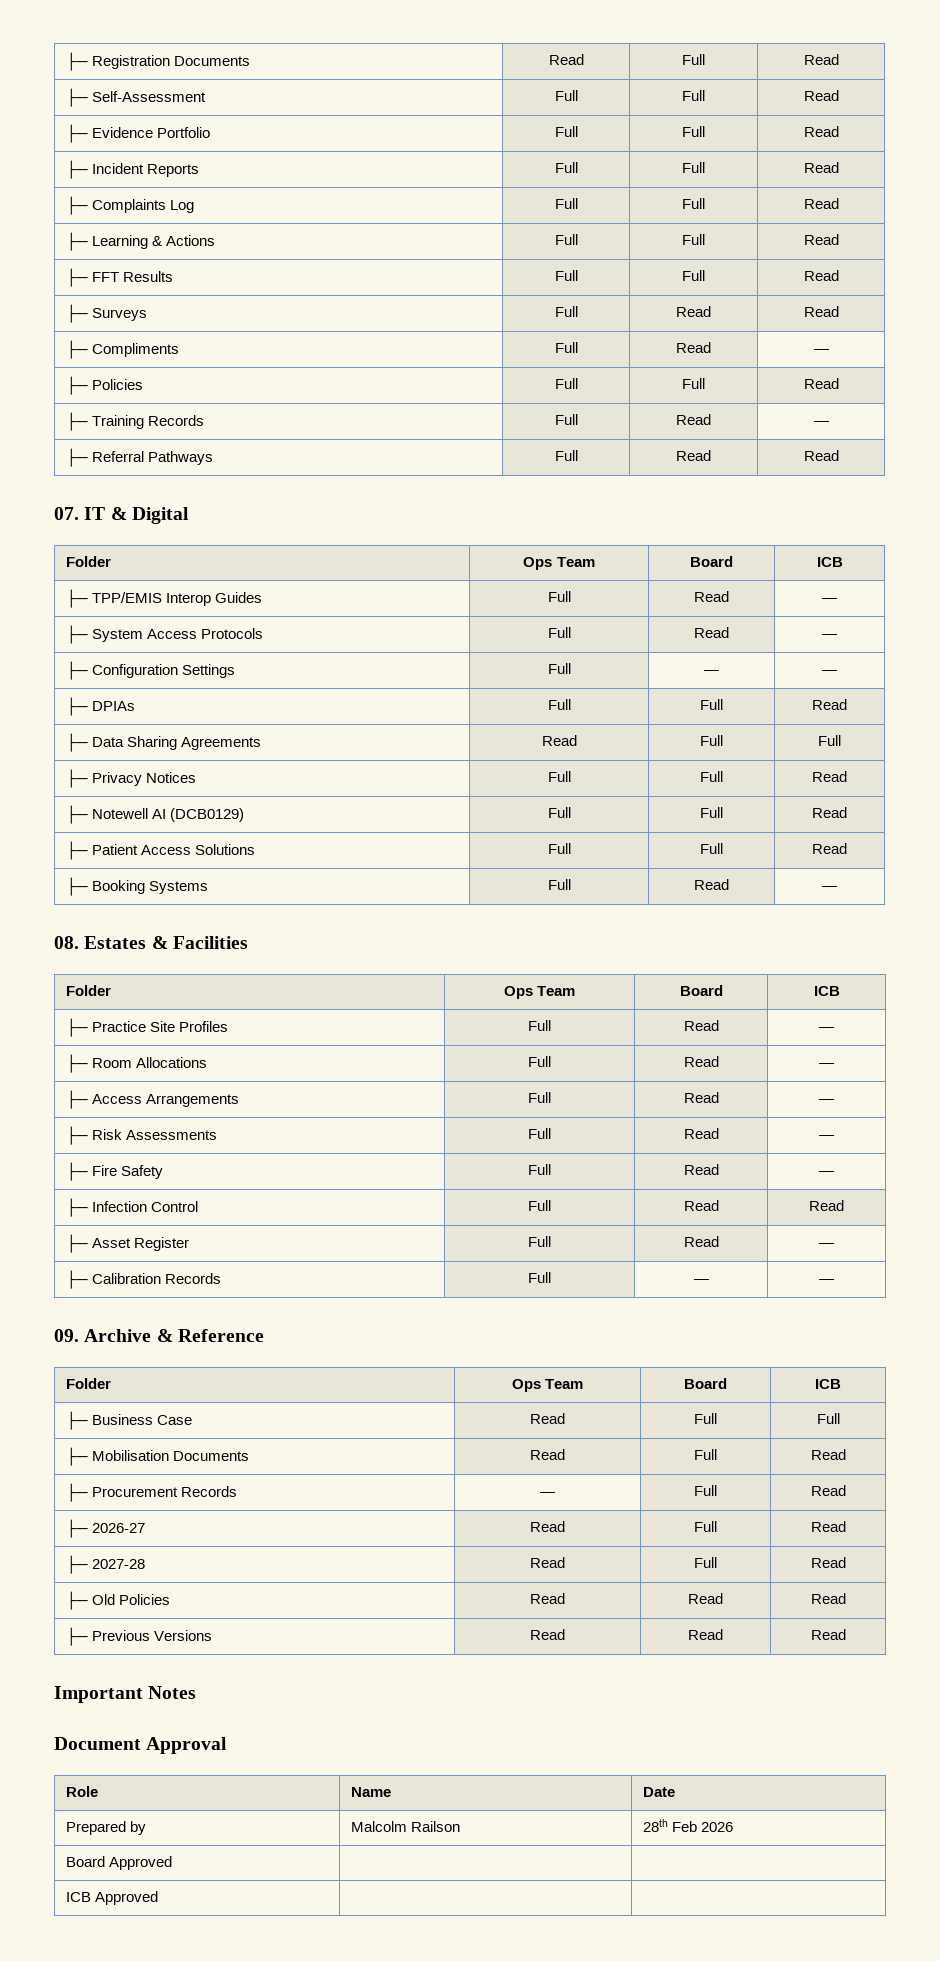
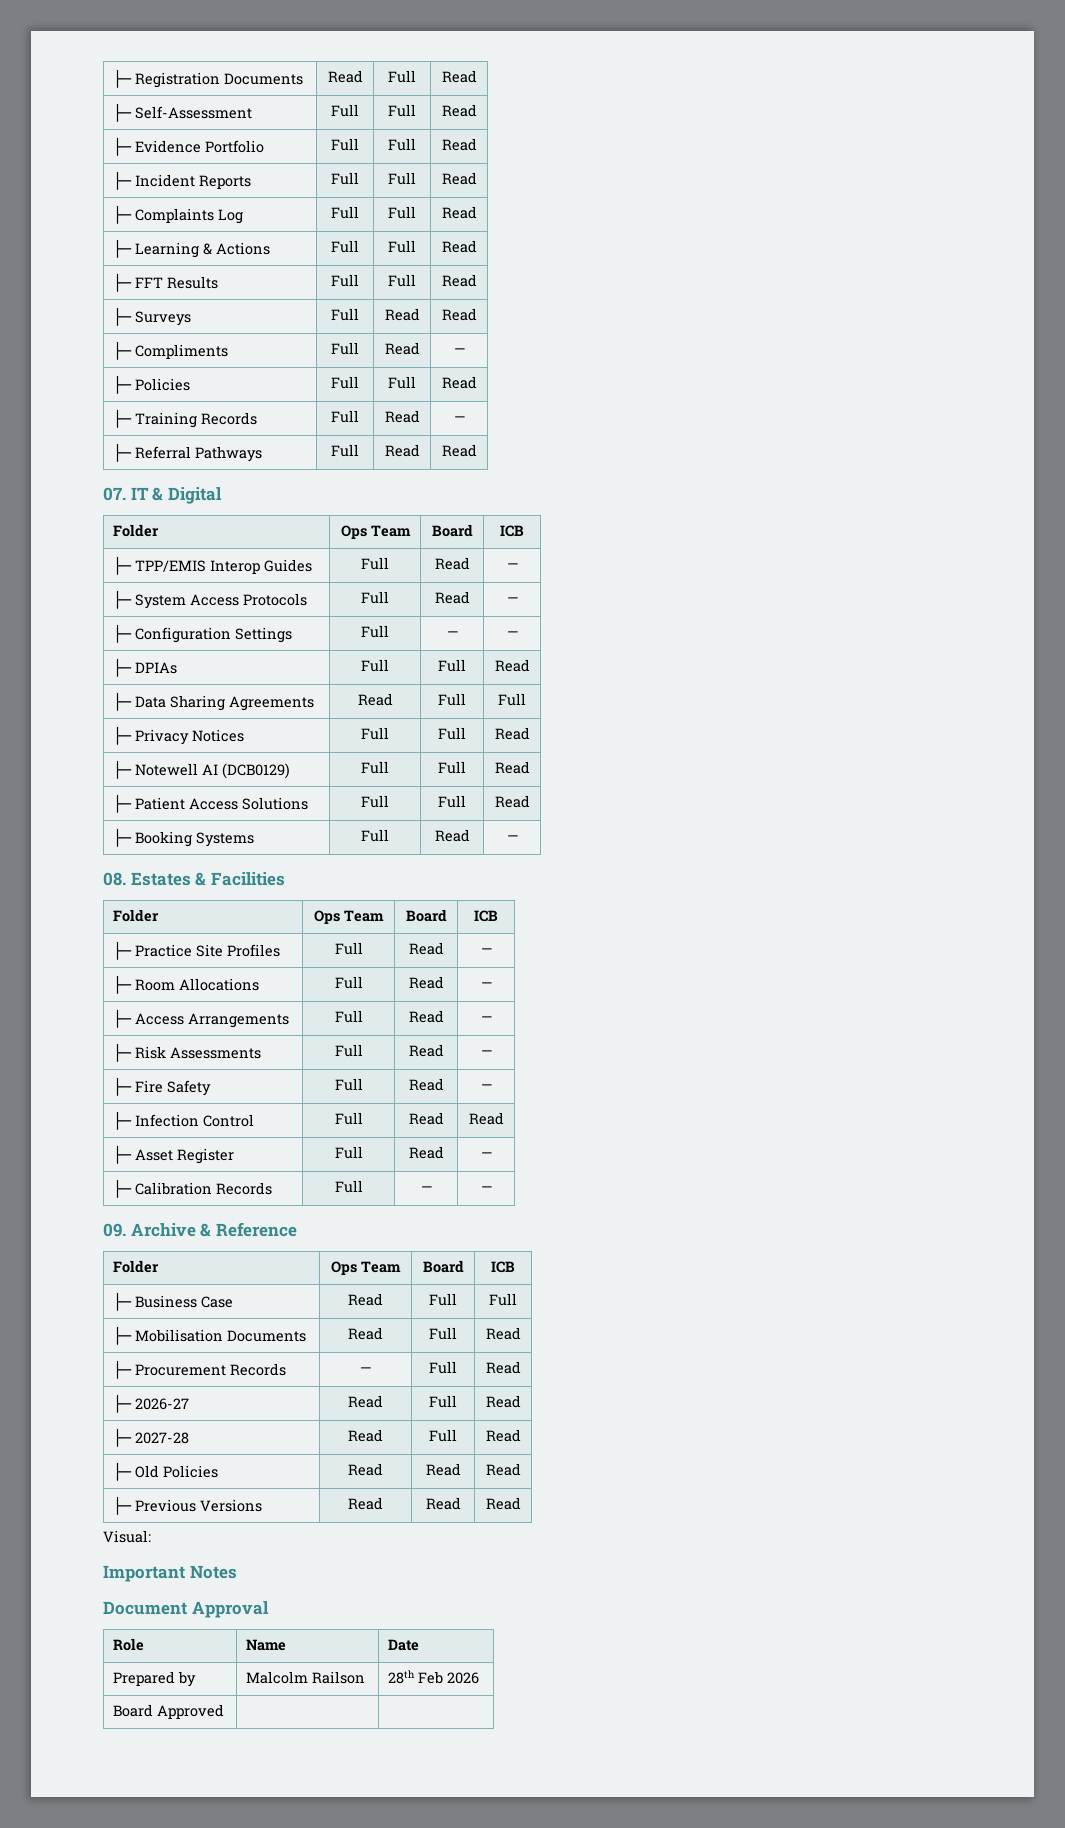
+ Visual:
- ICB Approved | |

